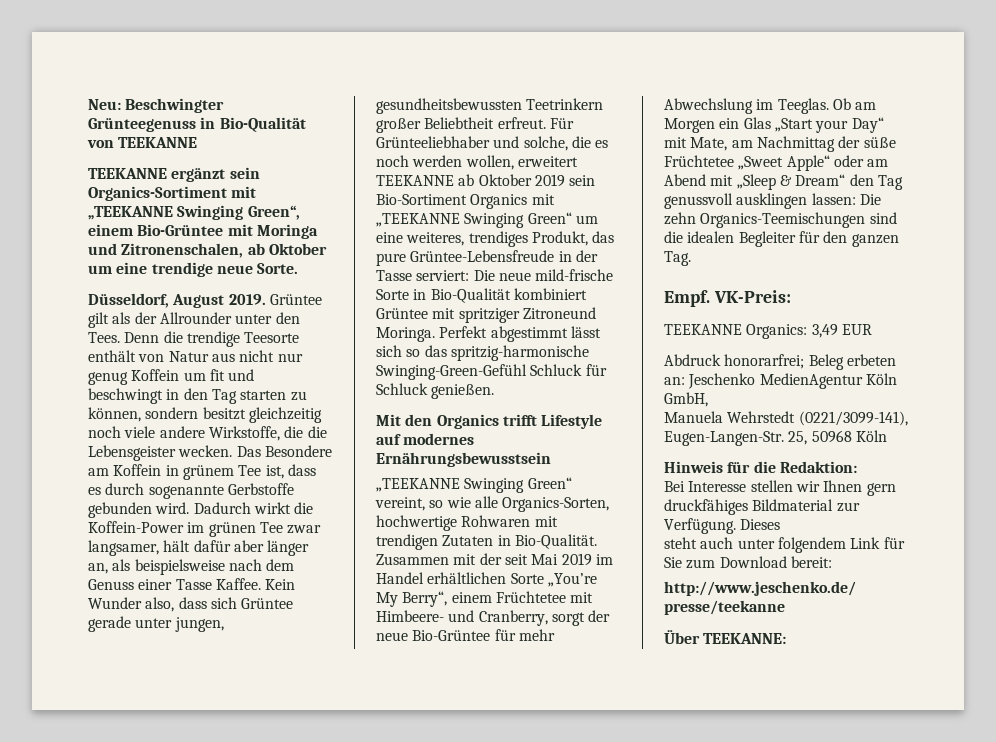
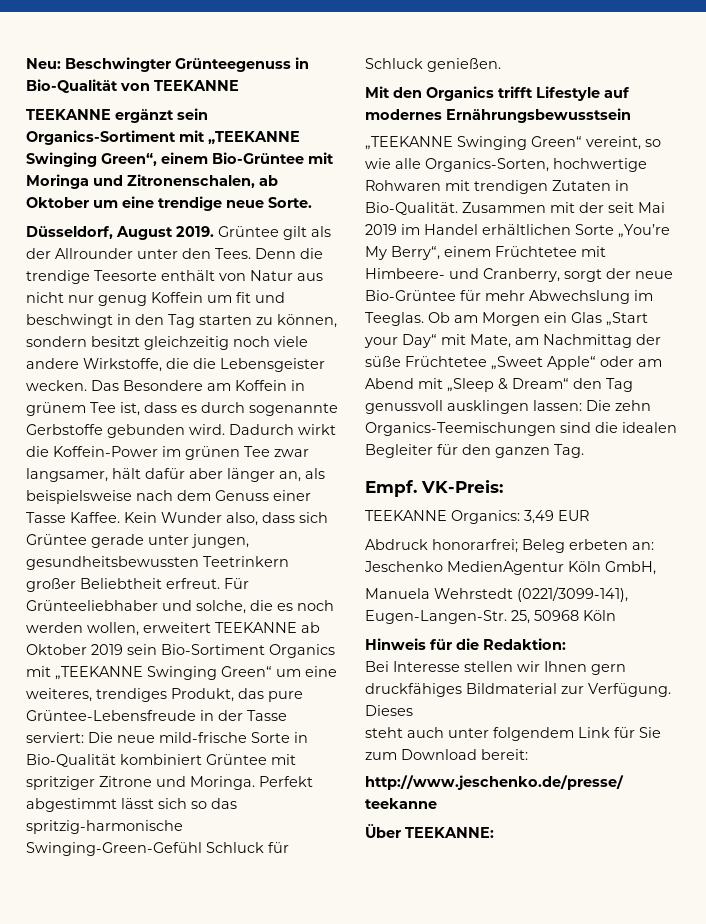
- Für Grünteeliebhaber und solche, die es noch werden wollen, erweitert TEEKANNE ab Oktober 2019 sein Bio-Sortiment Organics mit „TEEKANNE Swinging Green“ um eine weiteres, trendiges Produkt, das pure Grüntee-Lebensfreude in der Tasse serviert: Die neue mild-frische Sorte in Bio-Qualität kombiniert Grüntee mit spritziger Zitroneund Moringa.
+ Für Grünteeliebhaber und solche, die es noch werden wollen, erweitert TEEKANNE ab Oktober 2019 sein Bio-Sortiment Organics mit „TEEKANNE Swinging Green“ um eine weiteres, trendiges Produkt, das pure Grüntee-Lebensfreude in der Tasse serviert: Die neue mild-frische Sorte in Bio-Qualität kombiniert Grüntee mit spritziger Zitrone und Moringa.

